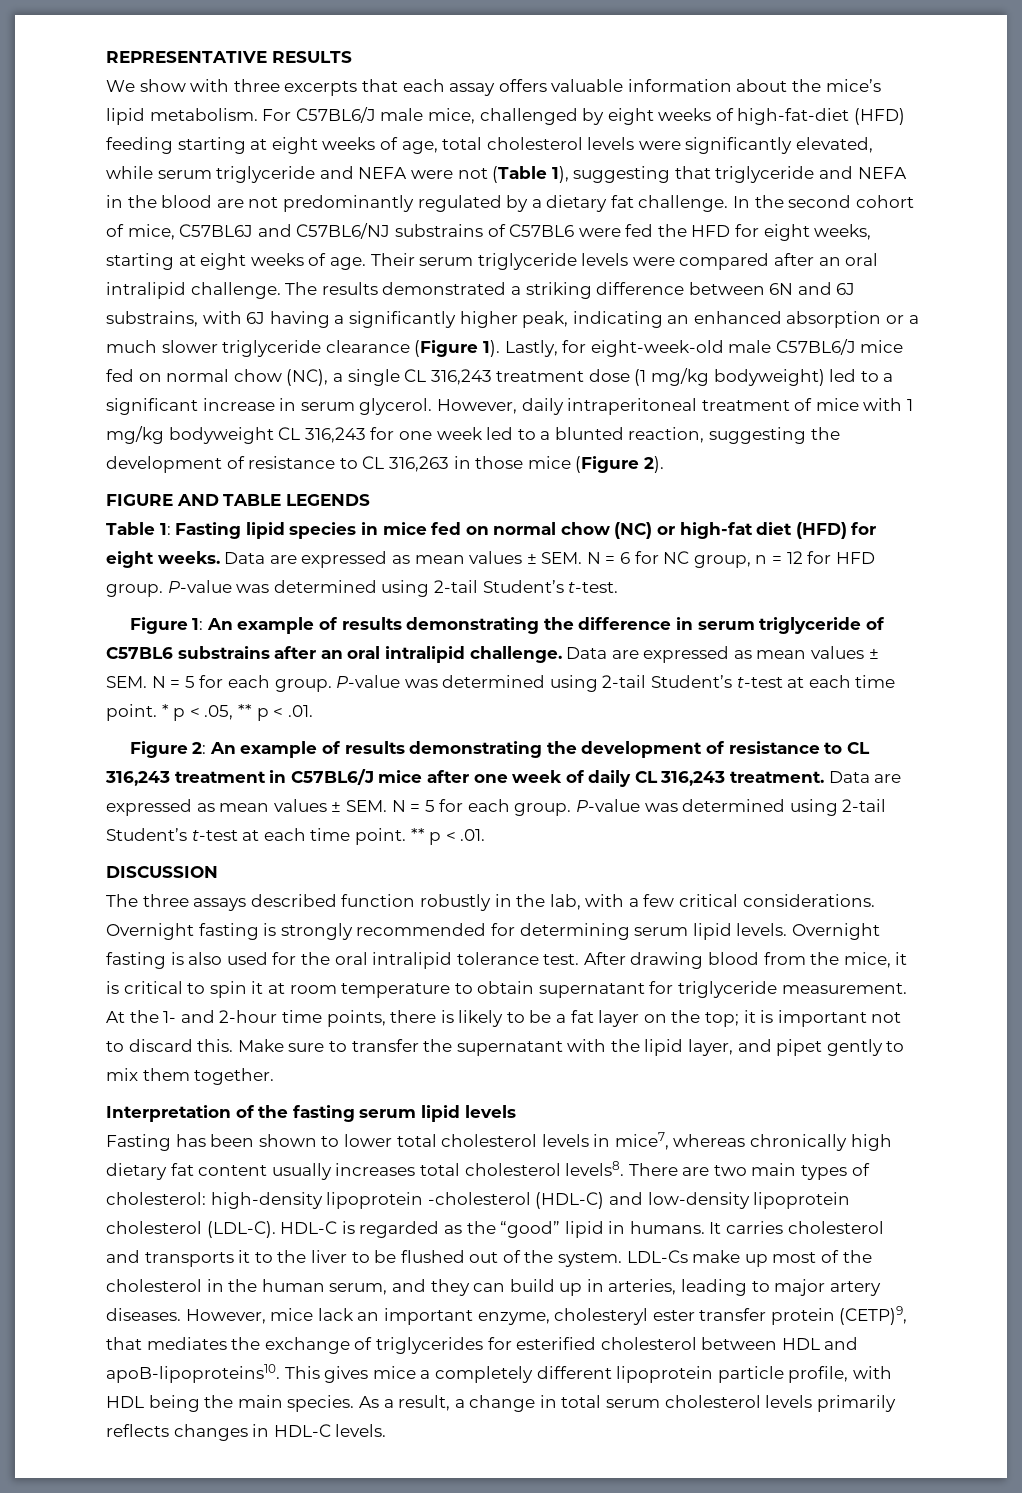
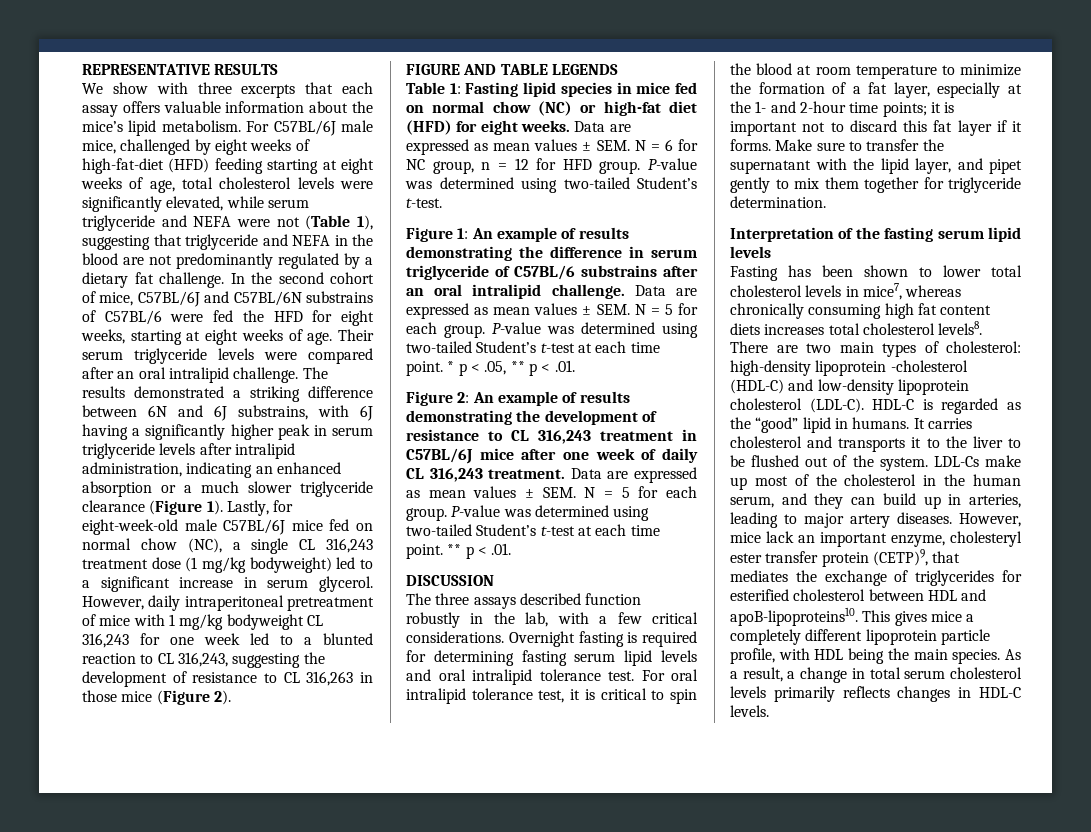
- For C57BL6/J male mice, challenged by eight weeks of high-fat-diet (HFD) feeding starting at eight weeks of age, total cholesterol levels were significantly elevated, while serum triglyceride and NEFA were not (Table 1), suggesting that triglyceride and NEFA in the blood are not predominantly regulated by a dietary fat challenge.
+ For C57BL/6J male mice, challenged by eight weeks of high-fat-diet (HFD) feeding starting at eight weeks of age, total cholesterol levels were significantly elevated, while serum triglyceride and NEFA were not (Table 1), suggesting that triglyceride and NEFA in the blood are not predominantly regulated by a dietary fat challenge.
- In the second cohort of mice, C57BL6J and C57BL6/NJ substrains of C57BL6 were fed the HFD for eight weeks, starting at eight weeks of age.
+ In the second cohort of mice, C57BL/6J and C57BL/6N substrains of C57BL/6 were fed the HFD for eight weeks, starting at eight weeks of age.
- The results demonstrated a striking difference between 6N and 6J substrains, with 6J having a significantly higher peak, indicating an enhanced absorption or a much slower triglyceride clearance (Figure 1).
+ The results demonstrated a striking difference between 6N and 6J substrains, with 6J having a significantly higher peak in serum triglyceride levels after intralipid administration, indicating an enhanced absorption or a much slower triglyceride clearance (Figure 1).
- Lastly, for eight-week-old male C57BL6/J mice fed on normal chow (NC), a single CL 316,243 treatment dose (1 mg/kg bodyweight) led to a significant increase in serum glycerol.
+ Lastly, for eight-week-old male C57BL/6J mice fed on normal chow (NC), a single CL 316,243 treatment dose (1 mg/kg bodyweight) led to a significant increase in serum glycerol.
- However, daily intraperitoneal treatment of mice with 1 mg/kg bodyweight CL 316,243 for one week led to a blunted reaction, suggesting the development of resistance to CL 316,263 in those mice (Figure 2).
+ However, daily intraperitoneal pretreatment of mice with 1 mg/kg bodyweight CL 316,243 for one week led to a blunted reaction to CL 316,243, suggesting the development of resistance to CL 316,263 in those mice (Figure 2).
- P-value was determined using 2-tail Student’s t-test.
+ P-value was determined using two-tailed Student’s t-test.
- Figure 1: An example of results demonstrating the difference in serum triglyceride of C57BL6 substrains after an oral intralipid challenge. Data are expressed as mean values ± SEM. N = 5 for each group. P-value was determined using 2-tail Student’s t-test at each time point.
+ Figure 1: An example of results demonstrating the difference in serum triglyceride of C57BL/6 substrains after an oral intralipid challenge. Data are expressed as mean values ± SEM. N = 5 for each group. P-value was determined using two-tailed Student’s t-test at each time point.
- Figure 2: An example of results demonstrating the development of resistance to CL 316,243 treatment in C57BL6/J mice after one week of daily CL 316,243 treatment. Data are expressed as mean values ± SEM. N = 5 for each group. P-value was determined using 2-tail Student’s t-test at each time point.
+ Figure 2: An example of results demonstrating the development of resistance to CL 316,243 treatment in C57BL/6J mice after one week of daily CL 316,243 treatment. Data are expressed as mean values ± SEM. N = 5 for each group. P-value was determined using two-tailed Student’s t-test at each time point.
- Overnight fasting is strongly recommended for determining serum lipid levels. Overnight fasting is also used for the oral intralipid tolerance test. After drawing blood from the mice, it is critical to spin it at room temperature to obtain supernatant for triglyceride measurement. At the 1- and 2-hour time points, there is likely to be a fat layer on the top; it is important not to discard this.
+ Overnight fasting is required for determining fasting serum lipid levels and oral intralipid tolerance test. For oral intralipid tolerance test, it is critical to spin the blood at room temperature to minimize the formation of a fat layer, especially at the 1- and 2-hour time points; it is important not to discard this fat layer if it forms.
- Make sure to transfer the supernatant with the lipid layer, and pipet gently to mix them together.
+ Make sure to transfer the supernatant with the lipid layer, and pipet gently to mix them together for triglyceride determination.
- Fasting has been shown to lower total cholesterol levels in mice7, whereas chronically high dietary fat content usually increases total cholesterol levels8.
+ Fasting has been shown to lower total cholesterol levels in mice7, whereas chronically consuming high fat content diets increases total cholesterol levels8.

